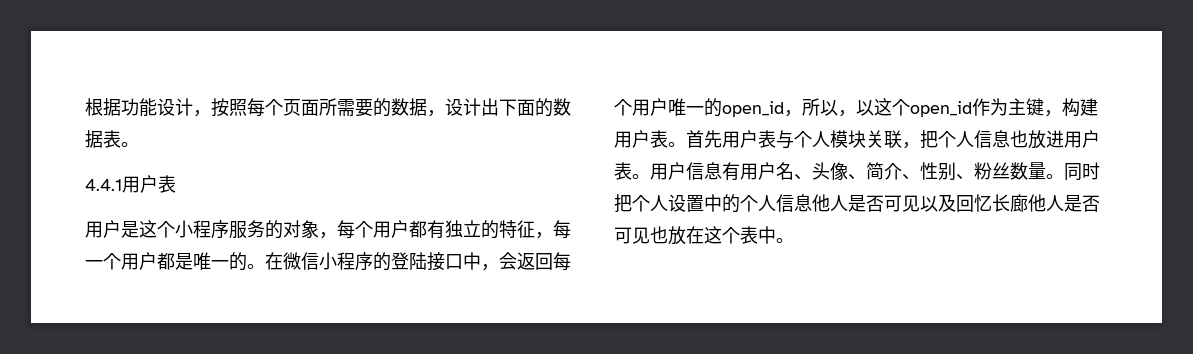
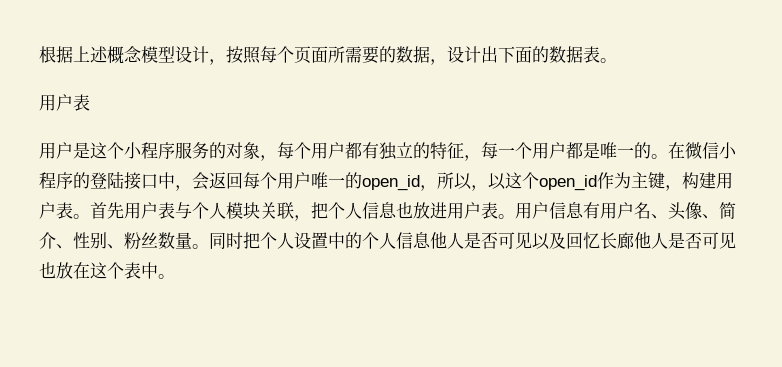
- 根据功能设计，按照每个页面所需要的数据，设计出下面的数据表。
- 4.4.1用户表
+ 根据上述概念模型设计，按照每个页面所需要的数据，设计出下面的数据表。
+ 用户表

